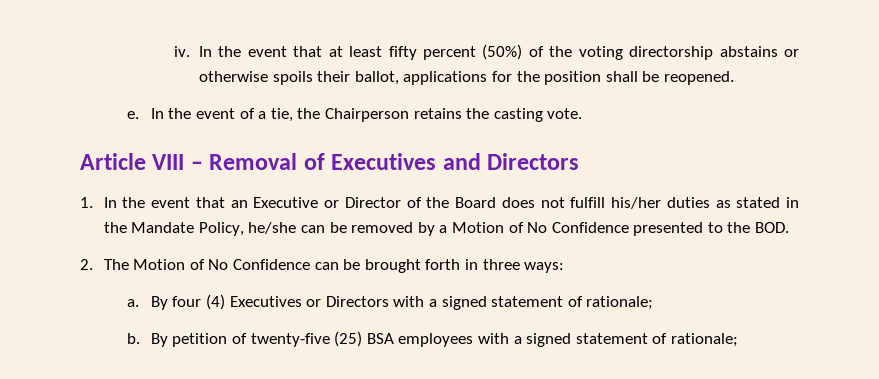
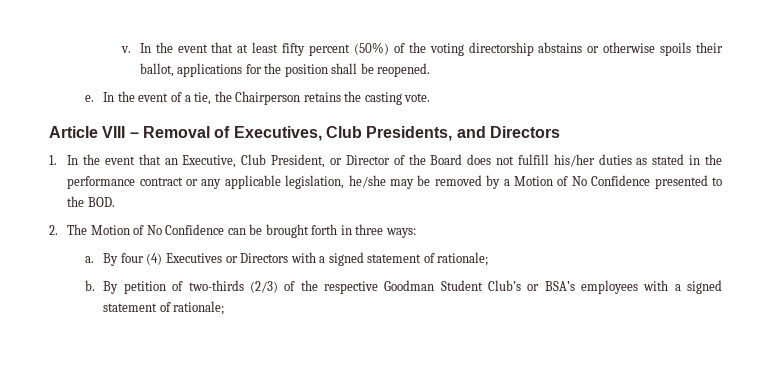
- iv.
+ v.
- Article VIII – Removal of Executives and Directors
+ Article VIII – Removal of Executives, Club Presidents, and Directors
- 1. In the event that an Executive or Director of the Board does not fulfill his/her duties as stated in the Mandate Policy, he/she can be removed by a Motion of No Confidence presented to the BOD.
+ 1. In the event that an Executive, Club President, or Director of the Board does not fulfill his/her duties as stated in the performance contract or any applicable legislation, he/she may be removed by a Motion of No Confidence presented to the BOD.
- By petition of twenty-five (25) BSA employees with a signed statement of rationale;
+ By petition of two-thirds (2/3) of the respective Goodman Student Club’s or BSA’s employees with a signed statement of rationale;

